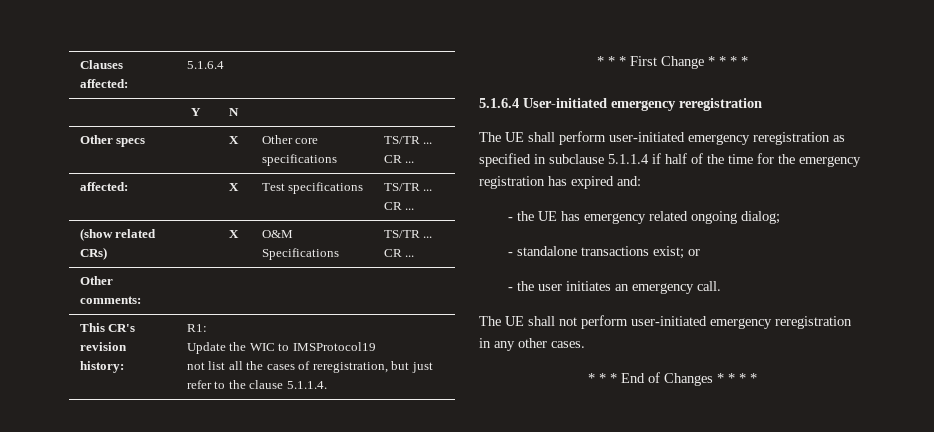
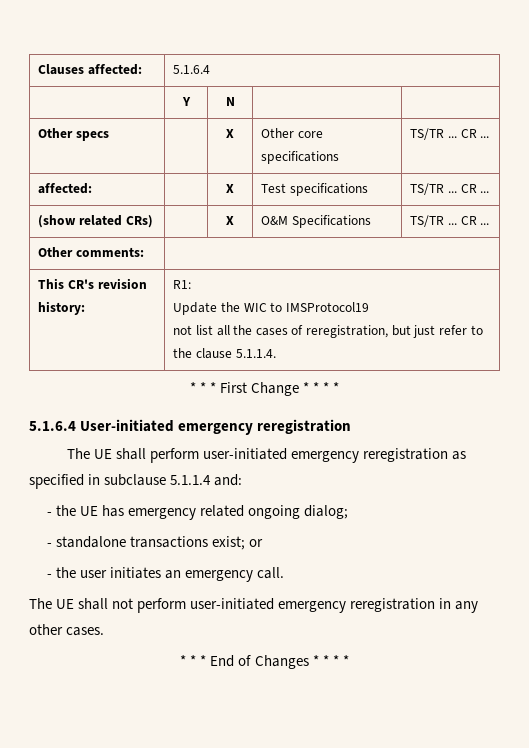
- The UE shall perform user-initiated emergency reregistration as specified in subclause 5.1.1.4 if half of the time for the emergency registration has expired and:
+ The UE shall perform user-initiated emergency reregistration as specified in subclause 5.1.1.4 and:

